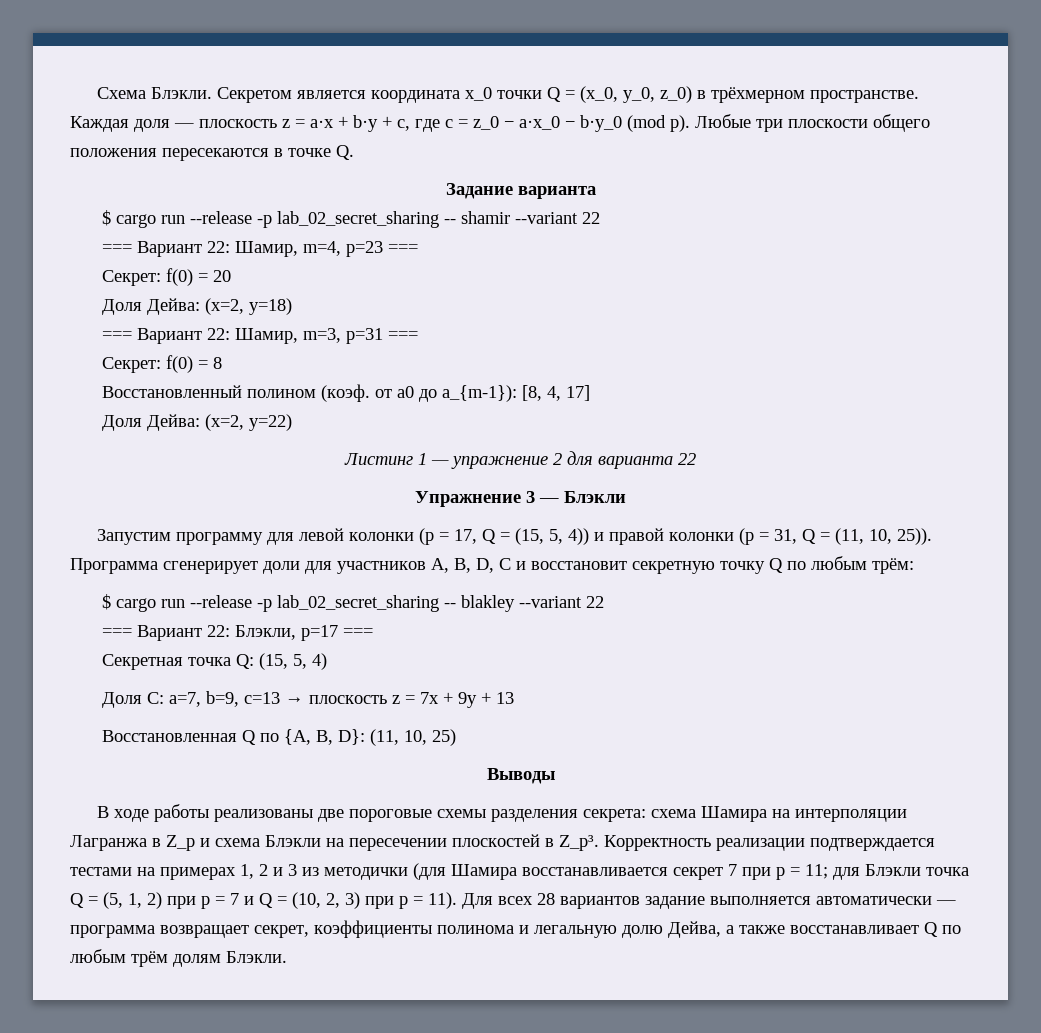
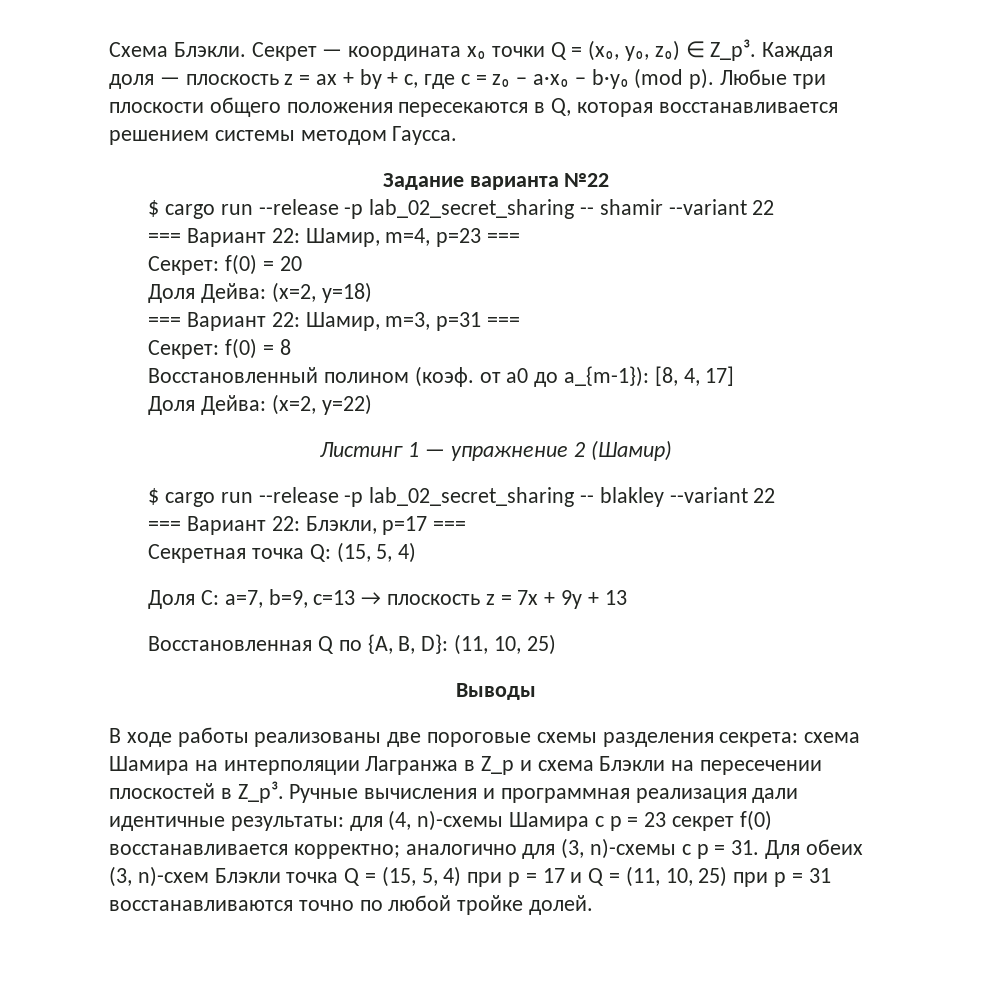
- Секретом является координата x_0 точки Q = (x_0, y_0, z_0) в трёхмерном пространстве.
+ Секрет — координата x₀ точки Q = (x₀, y₀, z₀) ∈ Z_p³.
- Каждая доля — плоскость z = a·x + b·y + c, где c = z_0 − a·x_0 − b·y_0 (mod p).
+ Каждая доля — плоскость z = ax + by + c, где c = z₀ − a·x₀ − b·y₀ (mod p).
- Любые три плоскости общего положения пересекаются в точке Q.
+ Любые три плоскости общего положения пересекаются в Q, которая восстанавливается решением системы методом Гаусса.
- Задание варианта
+ Задание варианта №22
- Листинг 1 — упражнение 2 для варианта 22
- Упражнение 3 — Блэкли
- Запустим программу для левой колонки (p = 17, Q = (15, 5, 4)) и правой колонки (p = 31, Q = (11, 10, 25)). Программа сгенерирует доли для участников A, B, D, C и восстановит секретную точку Q по любым трём:
+ Листинг 1 — упражнение 2 (Шамир)
- Корректность реализации подтверждается тестами на примерах 1, 2 и 3 из методички (для Шамира восстанавливается секрет 7 при p = 11; для Блэкли точка Q = (5, 1, 2) при p = 7 и Q = (10, 2, 3) при p = 11). Для всех 28 вариантов задание выполняется автоматически — программа возвращает секрет, коэффициенты полинома и легальную долю Дейва, а также восстанавливает Q по любым трём долям Блэкли.
+ Ручные вычисления и программная реализация дали идентичные результаты: для (4, n)-схемы Шамира с p = 23 секрет f(0) восстанавливается корректно; аналогично для (3, n)-схемы с p = 31. Для обеих (3, n)-схем Блэкли точка Q = (15, 5, 4) при p = 17 и Q = (11, 10, 25) при p = 31 восстанавливаются точно по любой тройке долей.

